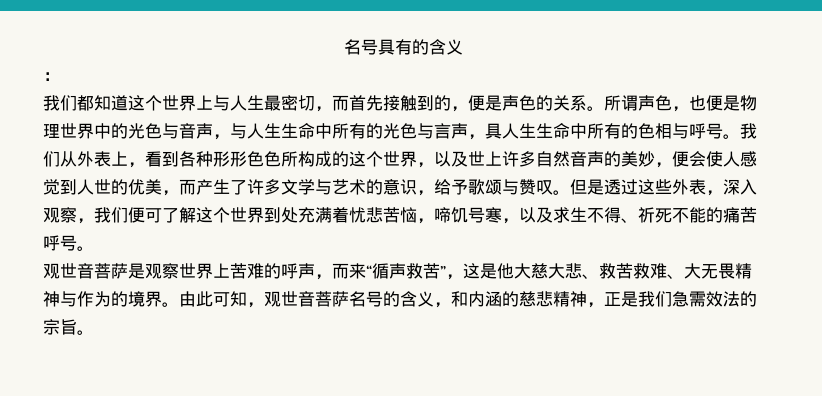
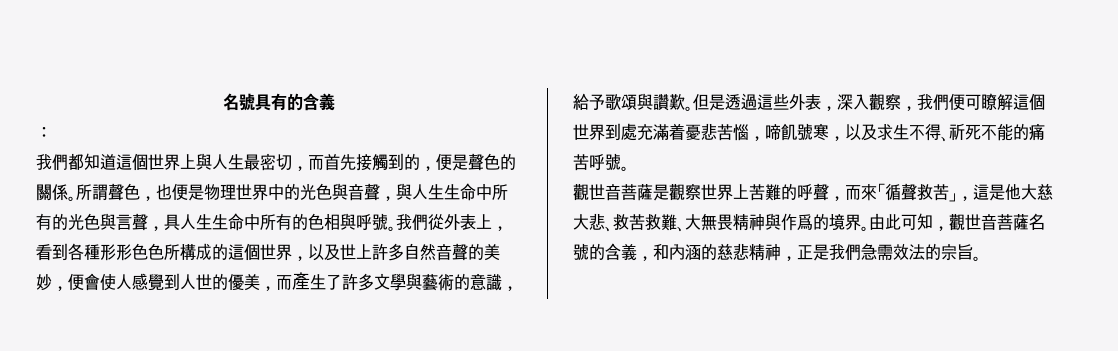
- 名号具有的含义
+ 名號具有的含義
- 我们都知道这个世界上与人生最密切，而首先接触到的，便是声色的关系。所谓声色，也便是物理世界中的光色与音声，与人生生命中所有的光色与言声，具人生生命中所有的色相与呼号。我们从外表上，看到各种形形色色所构成的这个世界，以及世上许多自然音声的美妙，便会使人感觉到人世的优美，而产生了许多文学与艺术的意识，给予歌颂与赞叹。
+ 我們都知道這個世界上與人生最密切，而首先接觸到的，便是聲色的關係。所謂聲色，也便是物理世界中的光色與音聲，與人生生命中所有的光色與言聲，具人生生命中所有的色相與呼號。我們從外表上，看到各種形形色色所構成的這個世界，以及世上許多自然音聲的美妙，便會使人感覺到人世的優美，而產生了許多文學與藝術的意識，給予歌頌與讚歎。
- 但是透过这些外表，深入观察，我们便可了解这个世界到处充满着忧悲苦恼，啼饥号寒，以及求生不得、祈死不能的痛苦呼号。
+ 但是透過這些外表，深入觀察，我們便可瞭解這個世界到處充滿着憂悲苦惱，啼飢號寒，以及求生不得、祈死不能的痛苦呼號。
- 观世音菩萨是观察世界上苦难的呼声，而来“循声救苦”，这是他大慈大悲、救苦救难、大无畏精神与作为的境界。
+ 觀世音菩薩是觀察世界上苦難的呼聲，而來「循聲救苦」，這是他大慈大悲、救苦救難、大無畏精神與作爲的境界。
- 由此可知，观世音菩萨名号的含义，和内涵的慈悲精神，正是我们急需效法的宗旨。
+ 由此可知，觀世音菩薩名號的含義，和內涵的慈悲精神，正是我們急需效法的宗旨。

